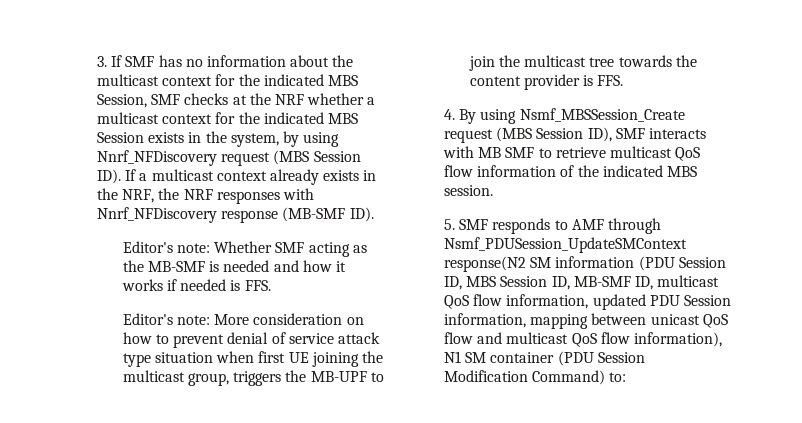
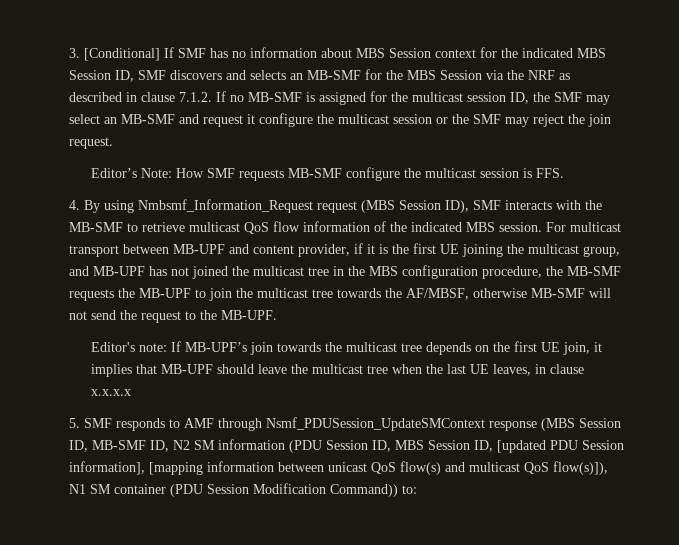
- 3. If SMF has no information about the multicast context for the indicated MBS Session, SMF checks at the NRF whether a multicast context for the indicated MBS Session exists in the system, by using Nnrf_NFDiscovery request (MBS Session ID). If a multicast context already exists in the NRF, the NRF responses with Nnrf_NFDiscovery response (MB-SMF ID).
- Editor's note: Whether SMF acting as the MB-SMF is needed and how it works if needed is FFS.
- Editor's note: More consideration on how to prevent denial of service attack type situation when first UE joining the multicast group, triggers the MB-UPF to join the multicast tree towards the content provider is FFS.
+ 3. [Conditional] If SMF has no information about MBS Session context for the indicated MBS Session ID, SMF discovers and selects an MB-SMF for the MBS Session via the NRF as described in clause 7.1.2. If no MB-SMF is assigned for the multicast session ID, the SMF may select an MB-SMF and request it configure the multicast session or the SMF may reject the join request.
+ Editor’s Note: How SMF requests MB-SMF configure the multicast session is FFS.
- 4. By using Nsmf_MBSSession_Create request (MBS Session ID), SMF interacts with MB SMF to retrieve multicast QoS flow information of the indicated MBS session.
+ 4. By using Nmbsmf_Information_Request request (MBS Session ID), SMF interacts with the MB-SMF to retrieve multicast QoS flow information of the indicated MBS session. For multicast transport between MB-UPF and content provider, if it is the first UE joining the multicast group, and MB-UPF has not joined the multicast tree in the MBS configuration procedure, the MB-SMF requests the MB-UPF to join the multicast tree towards the AF/MBSF, otherwise MB-SMF will not send the request to the MB-UPF.
+ Editor's note: If MB-UPF’s join towards the multicast tree depends on the first UE join, it implies that MB-UPF should leave the multicast tree when the last UE leaves, in clause x.x.x.x
- 5. SMF responds to AMF through Nsmf_PDUSession_UpdateSMContext response(N2 SM information (PDU Session ID, MBS Session ID, MB-SMF ID, multicast QoS flow information, updated PDU Session information, mapping between unicast QoS flow and multicast QoS flow information), N1 SM container (PDU Session Modification Command) to:
+ 5. SMF responds to AMF through Nsmf_PDUSession_UpdateSMContext response (MBS Session ID, MB-SMF ID, N2 SM information (PDU Session ID, MBS Session ID, [updated PDU Session information], [mapping information between unicast QoS flow(s) and multicast QoS flow(s)]), N1 SM container (PDU Session Modification Command)) to:

